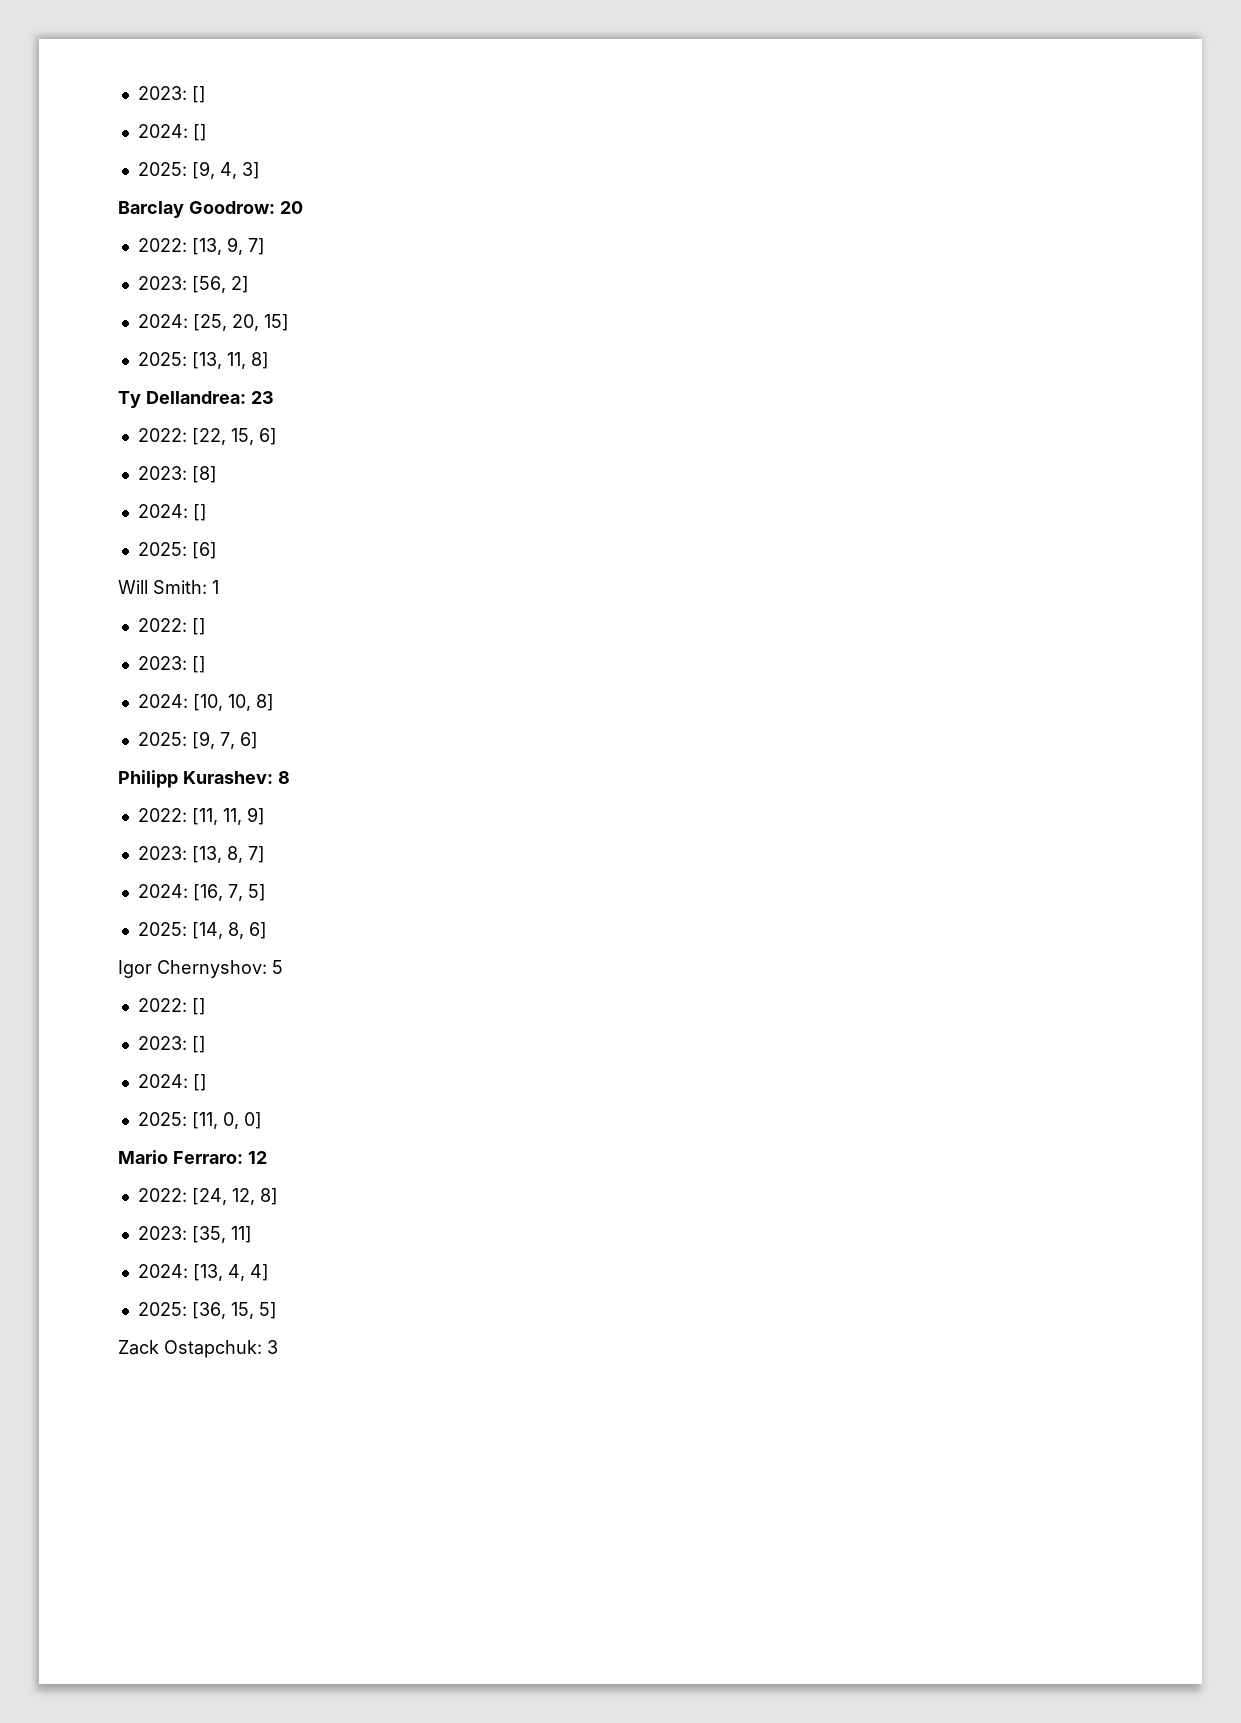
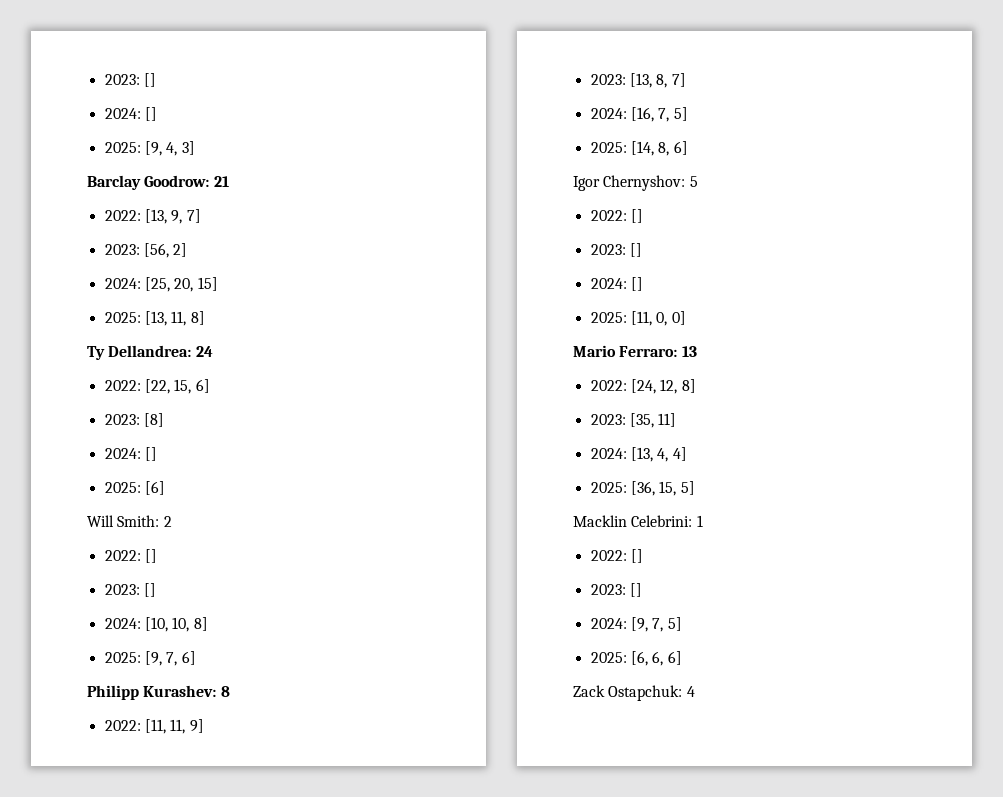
- Barclay Goodrow: 20
+ Barclay Goodrow: 21
- Ty Dellandrea: 23
+ Ty Dellandrea: 24
- Will Smith: 1
+ Will Smith: 2
- Mario Ferraro: 12
+ Mario Ferraro: 13
+ Macklin Celebrini: 1
+ 2022: []
+ 2023: []
+ 2024: [9, 7, 5]
+ 2025: [6, 6, 6]
- Zack Ostapchuk: 3
+ Zack Ostapchuk: 4

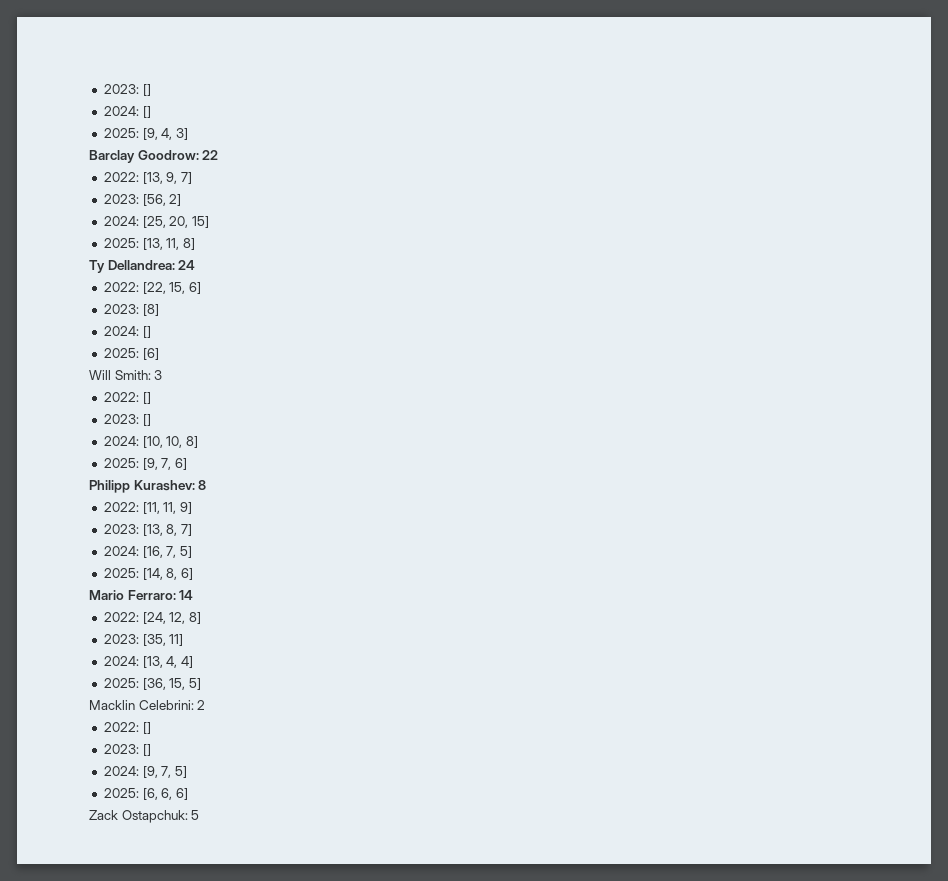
- Barclay Goodrow: 21
+ Barclay Goodrow: 22
- Will Smith: 2
+ Will Smith: 3
- Igor Chernyshov: 5
- 2022: []
- 2023: []
- 2024: []
- 2025: [11, 0, 0]
- Mario Ferraro: 13
+ Mario Ferraro: 14
- Macklin Celebrini: 1
+ Macklin Celebrini: 2
- Zack Ostapchuk: 4
+ Zack Ostapchuk: 5

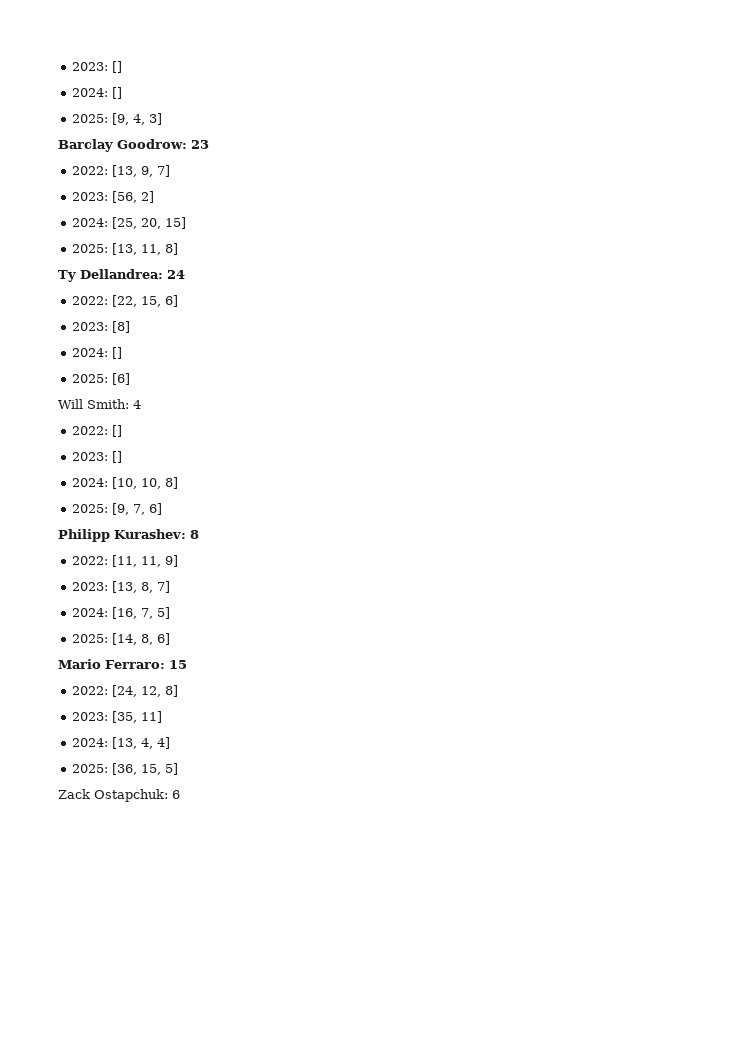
- Barclay Goodrow: 22
+ Barclay Goodrow: 23
- Will Smith: 3
+ Will Smith: 4
- Mario Ferraro: 14
+ Mario Ferraro: 15
- Macklin Celebrini: 2
- 2022: []
- 2023: []
- 2024: [9, 7, 5]
- 2025: [6, 6, 6]
- Zack Ostapchuk: 5
+ Zack Ostapchuk: 6

